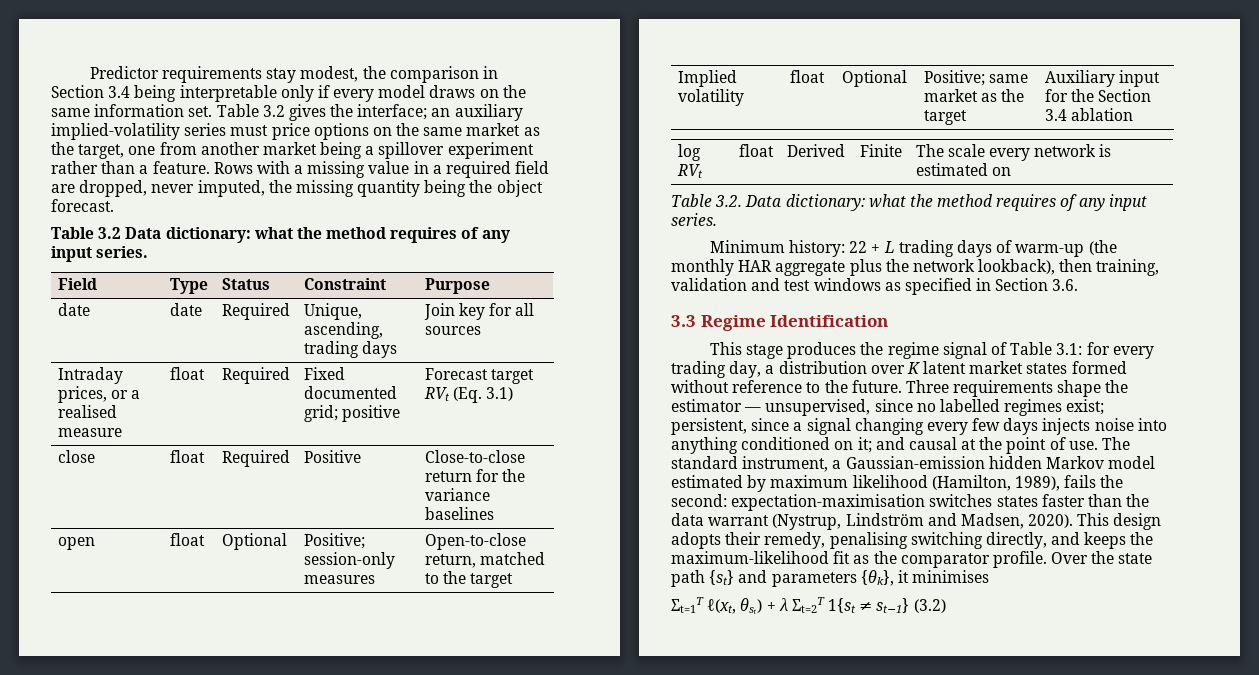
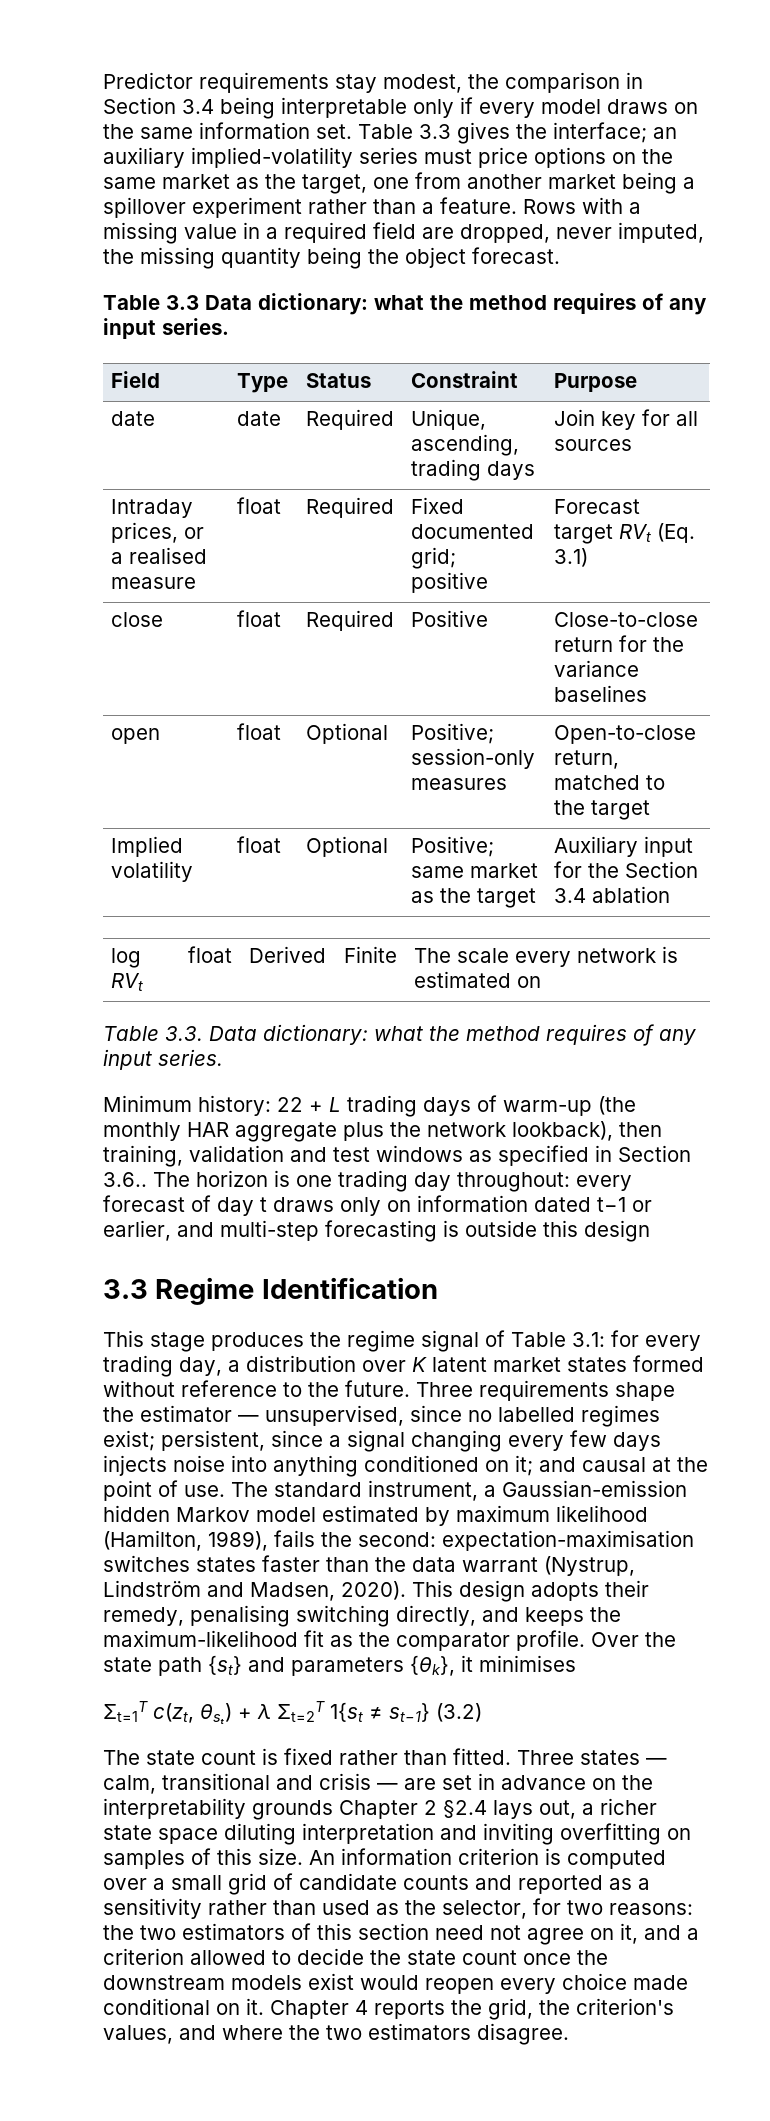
- Table 3.2 gives the interface; an auxiliary implied-volatility series must price options on the same market as the target, one from another market being a spillover experiment rather than a feature.
+ Table 3.3 gives the interface; an auxiliary implied-volatility series must price options on the same market as the target, one from another market being a spillover experiment rather than a feature.
- Table 3.2 Data dictionary: what the method requires of any input series.
+ Table 3.3 Data dictionary: what the method requires of any input series.
- Table 3.2. Data dictionary: what the method requires of any input series.
+ Table 3.3. Data dictionary: what the method requires of any input series.
- Minimum history: 22 + L trading days of warm-up (the monthly HAR aggregate plus the network lookback), then training, validation and test windows as specified in Section 3.6.
+ Minimum history: 22 + L trading days of warm-up (the monthly HAR aggregate plus the network lookback), then training, validation and test windows as specified in Section 3.6.. The horizon is one trading day throughout: every forecast of day t draws only on information dated t−1 or earlier, and multi-step forecasting is outside this design
- Σt=1T ℓ(xt, θsₜ) + λ Σt=2T 1{st ≠ st−1} (3.2)
+ Σt=1T c(zt, θsₜ) + λ Σt=2T 1{st ≠ st−1} (3.2)
+ The state count is fixed rather than fitted. Three states — calm, transitional and crisis — are set in advance on the interpretability grounds Chapter 2 §2.4 lays out, a richer state space diluting interpretation and inviting overfitting on samples of this size. An information criterion is computed over a small grid of candidate counts and reported as a sensitivity rather than used as the selector, for two reasons: the two estimators of this section need not agree on it, and a criterion allowed to decide the state count once the downstream models exist would reopen every choice made conditional on it. Chapter 4 reports the grid, the criterion's values, and where the two estimators disagree.

